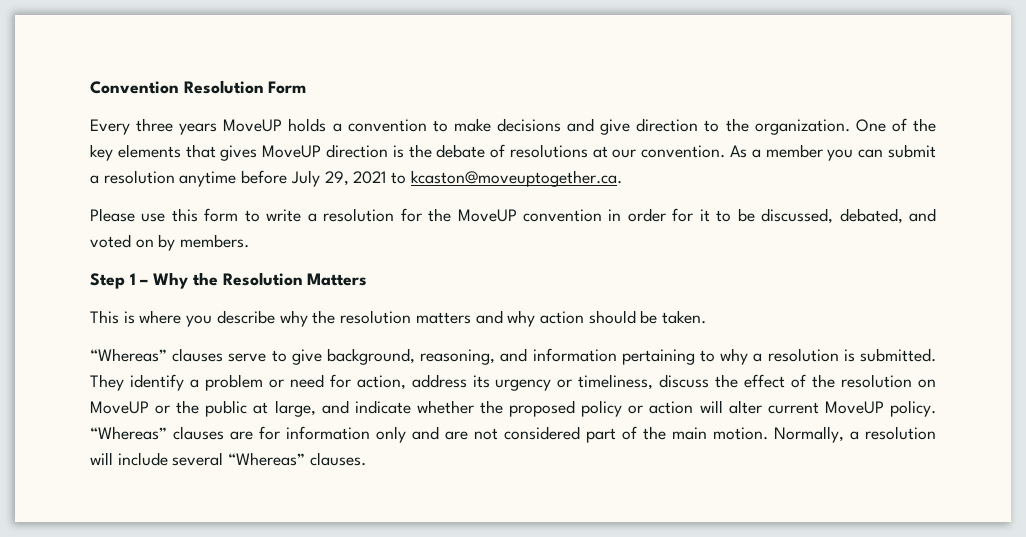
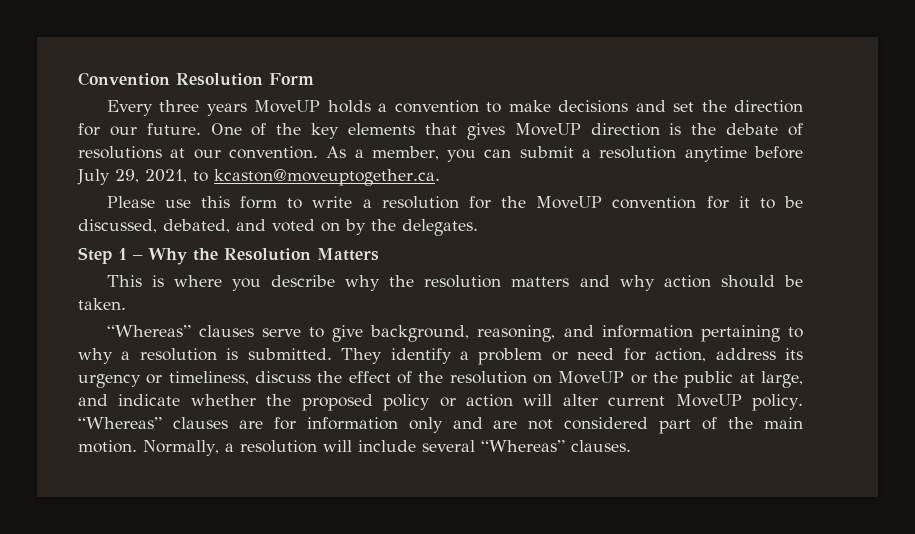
- Every three years MoveUP holds a convention to make decisions and give direction to the organization.
+ Every three years MoveUP holds a convention to make decisions and set the direction for our future.
- As a member you can submit a resolution anytime before July 29, 2021 to kcaston@moveuptogether.ca.
+ As a member, you can submit a resolution anytime before July 29, 2021, to kcaston@moveuptogether.ca.
- Please use this form to write a resolution for the MoveUP convention in order for it to be discussed, debated, and voted on by members.
+ Please use this form to write a resolution for the MoveUP convention for it to be discussed, debated, and voted on by the delegates.

